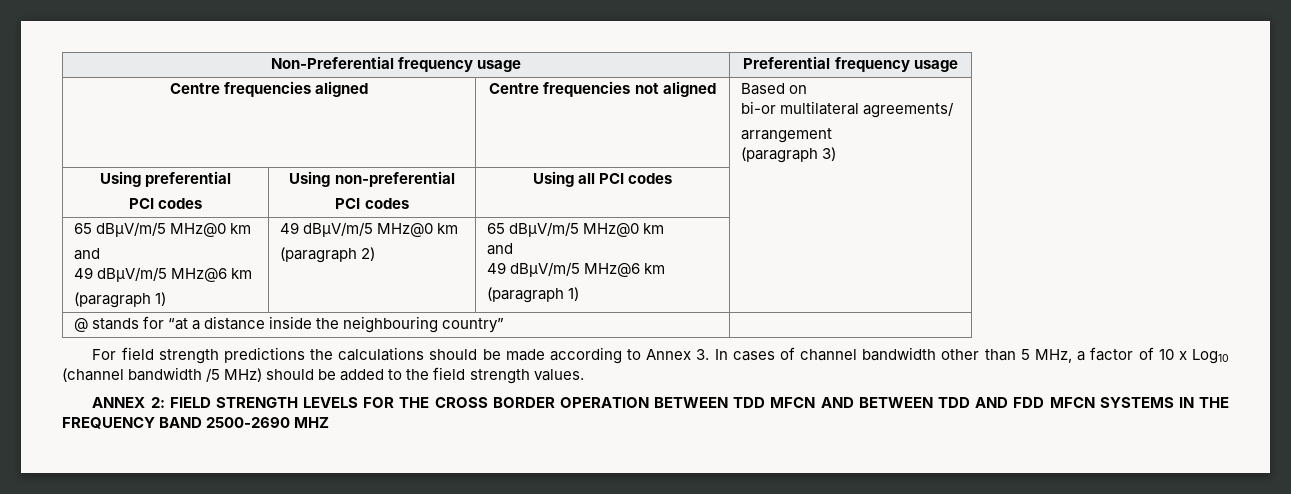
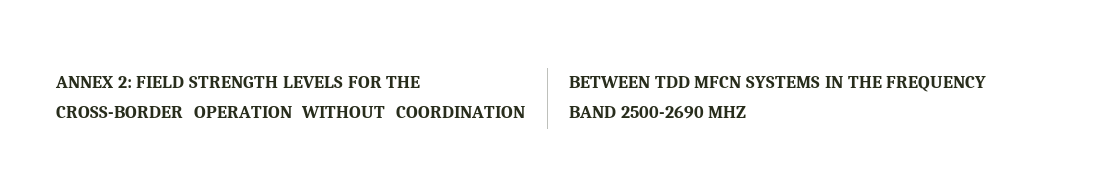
- Non-Preferential frequency usage | Preferential frequency usage
- Centre frequencies aligned | Centre frequencies not aligned | Based on
- bi-or multilateral agreements/
- arrangement
- (paragraph 3)
- Using preferential
- PCI codes | Using non-preferential
- PCI codes | Using all PCI codes |
- 65 dBµV/m/5 MHz@0 km
- and
- 49 dBµV/m/5 MHz@6 km
- (paragraph 1) | 49 dBμV/m/5 MHz@0 km
- (paragraph 2) | 65 dBµV/m/5 MHz@0 km
- and
- 49 dBµV/m/5 MHz@6 km
- (paragraph 1) |
- @ stands for “at a distance inside the neighbouring country” |
- For field strength predictions the calculations should be made according to Annex 3. In cases of channel bandwidth other than 5 MHz, a factor of 10 x Log10 (channel bandwidth /5 MHz) should be added to the field strength values.
- ANNEX 2: FIELD STRENGTH LEVELS FOR THE CROSS BORDER OPERATION BETWEEN TDD MFCN AND BETWEEN TDD AND FDD MFCN SYSTEMS IN THE FREQUENCY BAND 2500-2690 MHZ
+ ANNEX 2: FIELD STRENGTH LEVELS FOR THE CROSS-BORDER OPERATION WITHOUT COORDINATION BETWEEN TDD MFCN SYSTEMS IN THE FREQUENCY BAND 2500-2690 MHZ

